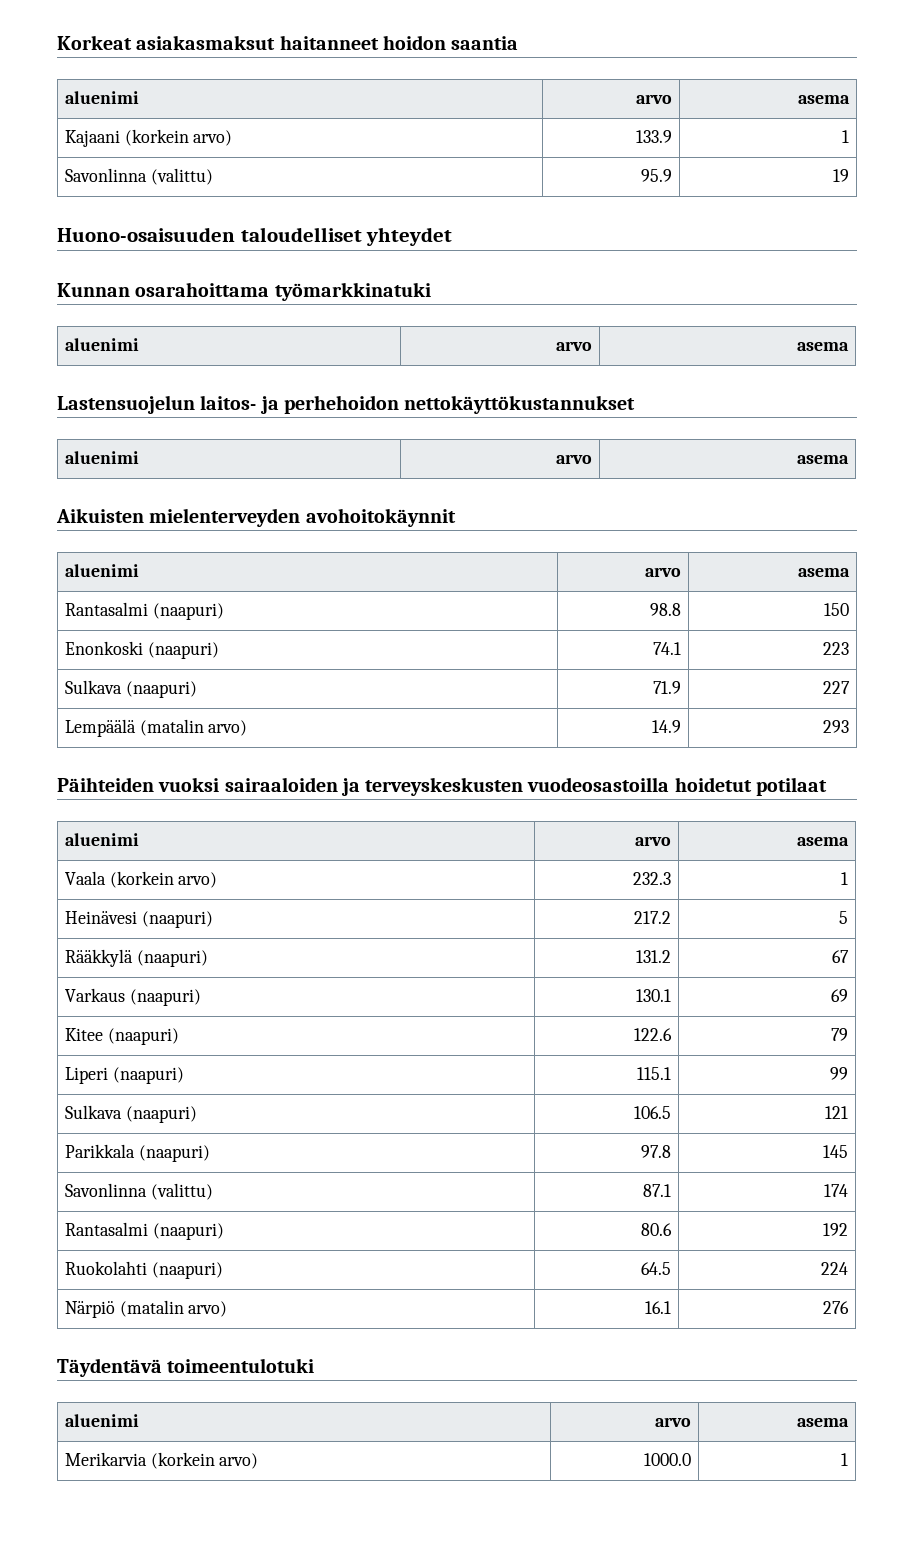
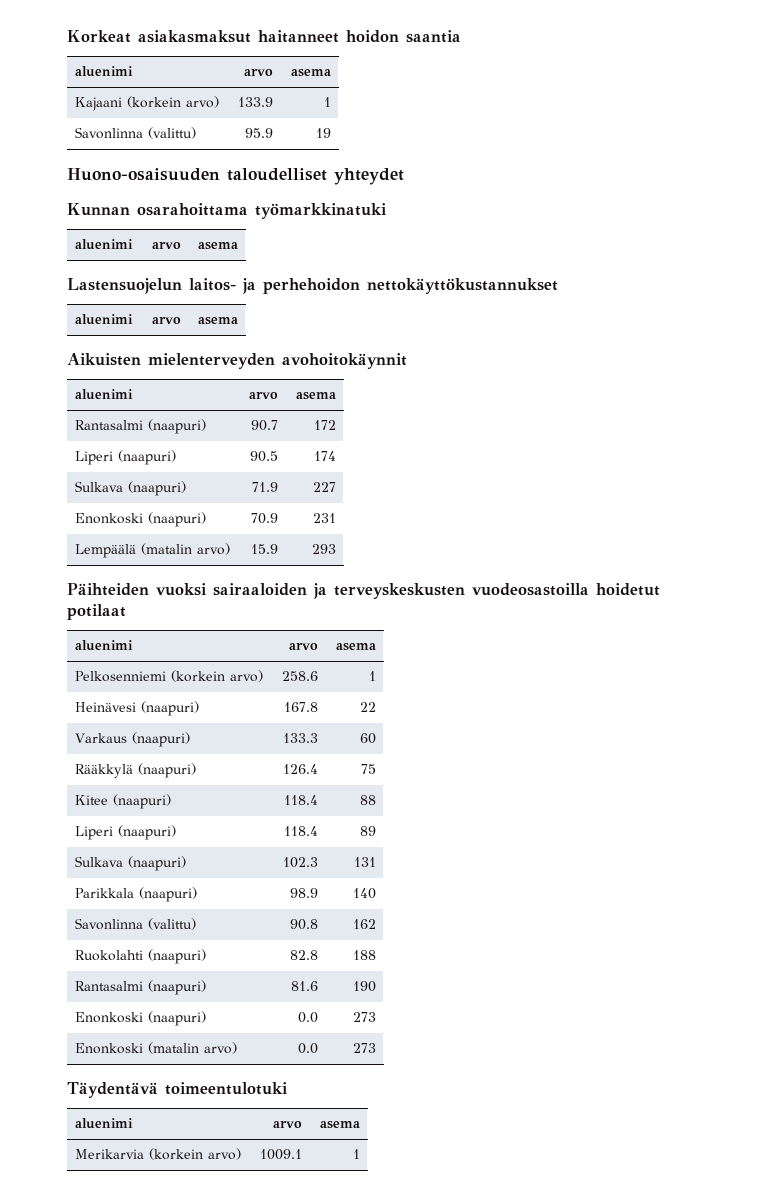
- Rantasalmi (naapuri) | 98.8 | 150
- Enonkoski (naapuri) | 74.1 | 223
+ Rantasalmi (naapuri) | 90.7 | 172
+ Liperi (naapuri) | 90.5 | 174
+ Enonkoski (naapuri) | 70.9 | 231
- Lempäälä (matalin arvo) | 14.9 | 293
+ Lempäälä (matalin arvo) | 15.9 | 293
- Vaala (korkein arvo) | 232.3 | 1
+ Pelkosenniemi (korkein arvo) | 258.6 | 1
- Heinävesi (naapuri) | 217.2 | 5
- Rääkkylä (naapuri) | 131.2 | 67
- Varkaus (naapuri) | 130.1 | 69
+ Heinävesi (naapuri) | 167.8 | 22
+ Varkaus (naapuri) | 133.3 | 60
+ Rääkkylä (naapuri) | 126.4 | 75
- Kitee (naapuri) | 122.6 | 79
- Liperi (naapuri) | 115.1 | 99
- Sulkava (naapuri) | 106.5 | 121
+ Kitee (naapuri) | 118.4 | 88
+ Liperi (naapuri) | 118.4 | 89
+ Sulkava (naapuri) | 102.3 | 131
- Parikkala (naapuri) | 97.8 | 145
- Savonlinna (valittu) | 87.1 | 174
- Rantasalmi (naapuri) | 80.6 | 192
- Ruokolahti (naapuri) | 64.5 | 224
- Närpiö (matalin arvo) | 16.1 | 276
+ Parikkala (naapuri) | 98.9 | 140
+ Savonlinna (valittu) | 90.8 | 162
+ Ruokolahti (naapuri) | 82.8 | 188
+ Rantasalmi (naapuri) | 81.6 | 190
+ Enonkoski (naapuri) | 0.0 | 273
+ Enonkoski (matalin arvo) | 0.0 | 273
- Merikarvia (korkein arvo) | 1000.0 | 1
+ Merikarvia (korkein arvo) | 1009.1 | 1

